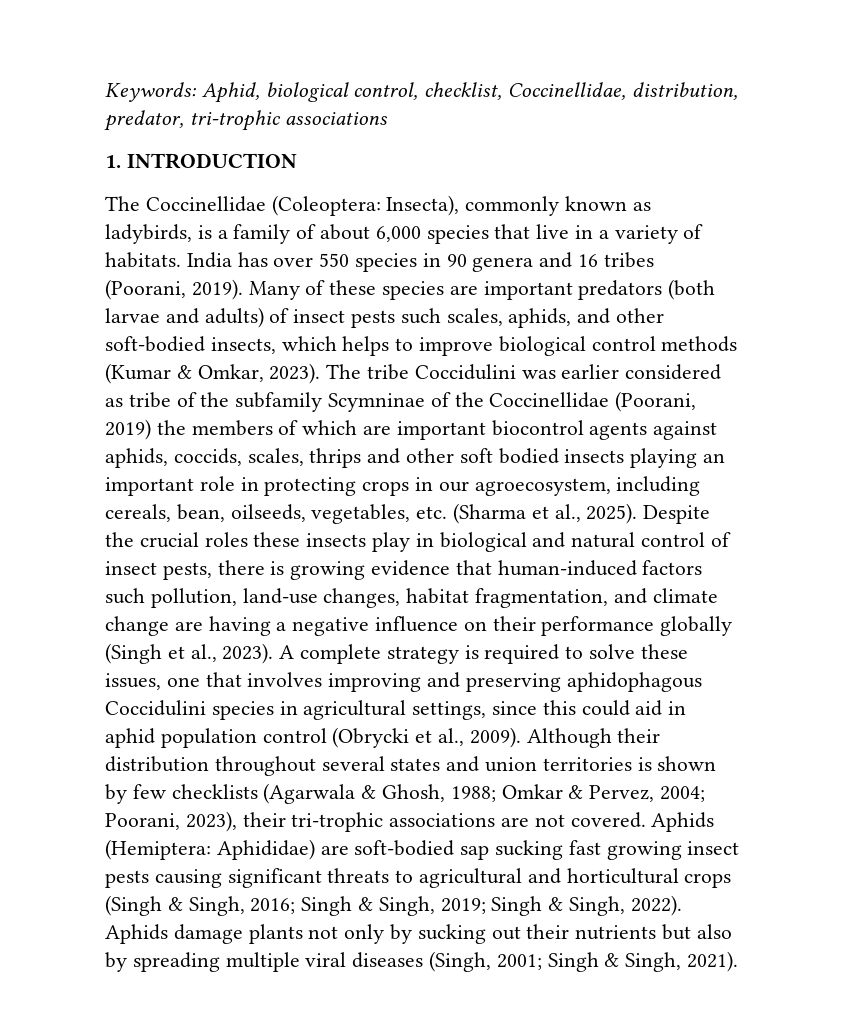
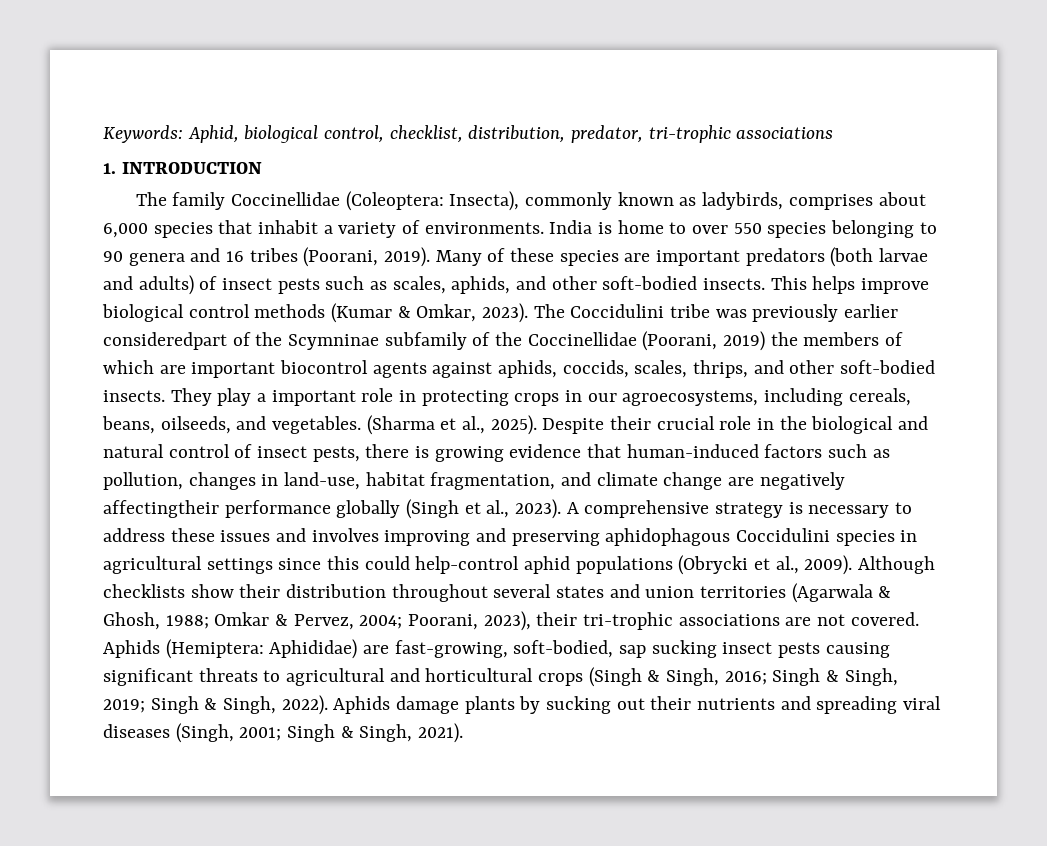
- Keywords: Aphid, biological control, checklist, Coccinellidae, distribution, predator, tri-trophic associations
+ Keywords: Aphid, biological control, checklist, distribution, predator, tri-trophic associations
- The Coccinellidae (Coleoptera: Insecta), commonly known as ladybirds, is a family of about 6,000 species that live in a variety of habitats. India has over 550 species in 90 genera and 16 tribes (Poorani, 2019).
+ The family Coccinellidae (Coleoptera: Insecta), commonly known as ladybirds, comprises about 6,000 species that inhabit a variety of environments. India is home to over 550 species belonging to 90 genera and 16 tribes (Poorani, 2019).
- Many of these species are important predators (both larvae and adults) of insect pests such scales, aphids, and other soft-bodied insects, which helps to improve biological control methods (Kumar & Omkar, 2023).
+ Many of these species are important predators (both larvae and adults) of insect pests such as scales, aphids, and other soft-bodied insects. This helps improve biological control methods (Kumar & Omkar, 2023).
- The tribe Coccidulini was earlier considered as tribe of the subfamily Scymninae of the Coccinellidae (Poorani, 2019) the members of which are important biocontrol agents against aphids, coccids, scales, thrips and other soft bodied insects playing an important role in protecting crops in our agroecosystem, including cereals, bean, oilseeds, vegetables, etc. (Sharma et al., 2025).
+ The Coccidulini tribe was previously earlier consideredpart of the Scymninae subfamily of the Coccinellidae (Poorani, 2019) the members of which are important biocontrol agents against aphids, coccids, scales, thrips, and other soft-bodied insects. They play a important role in protecting crops in our agroecosystems, including cereals, beans, oilseeds, and vegetables. (Sharma et al., 2025).
- Despite the crucial roles these insects play in biological and natural control of insect pests, there is growing evidence that human-induced factors such pollution, land-use changes, habitat fragmentation, and climate change are having a negative influence on their performance globally (Singh et al., 2023).
+ Despite their crucial role in the biological and natural control of insect pests, there is growing evidence that human-induced factors such as pollution, changes in land-use, habitat fragmentation, and climate change are negatively affectingtheir performance globally (Singh et al., 2023).
- A complete strategy is required to solve these issues, one that involves improving and preserving aphidophagous Coccidulini species in agricultural settings, since this could aid in aphid population control (Obrycki et al., 2009).
+ A comprehensive strategy is necessary to address these issues and involves improving and preserving aphidophagous Coccidulini species in agricultural settings since this could help-control aphid populations (Obrycki et al., 2009).
- Although their distribution throughout several states and union territories is shown by few checklists (Agarwala & Ghosh, 1988; Omkar & Pervez, 2004; Poorani, 2023), their tri-trophic associations are not covered.
+ Although checklists show their distribution throughout several states and union territories (Agarwala & Ghosh, 1988; Omkar & Pervez, 2004; Poorani, 2023), their tri-trophic associations are not covered.
- Aphids (Hemiptera: Aphididae) are soft-bodied sap sucking fast growing insect pests causing significant threats to agricultural and horticultural crops (Singh & Singh, 2016; Singh & Singh, 2019; Singh & Singh, 2022).
+ Aphids (Hemiptera: Aphididae) are fast-growing, soft-bodied, sap sucking insect pests causing significant threats to agricultural and horticultural crops (Singh & Singh, 2016; Singh & Singh, 2019; Singh & Singh, 2022).
- Aphids damage plants not only by sucking out their nutrients but also by spreading multiple viral diseases (Singh, 2001; Singh & Singh, 2021).
+ Aphids damage plants by sucking out their nutrients and spreading viral diseases (Singh, 2001; Singh & Singh, 2021).

